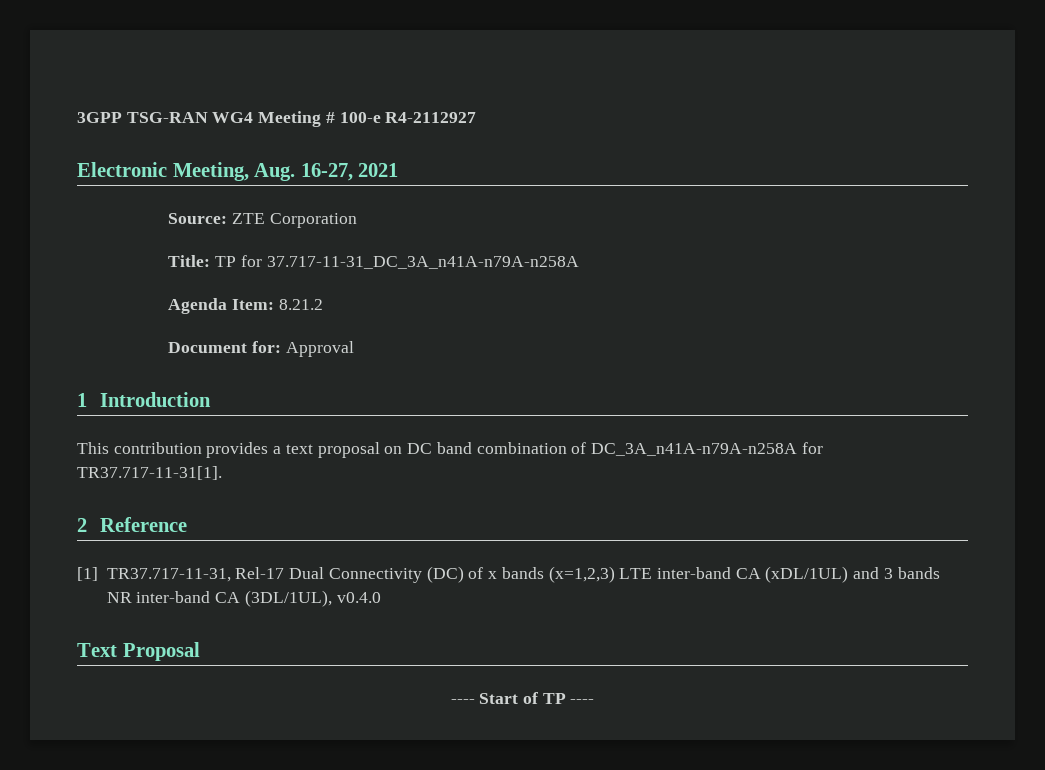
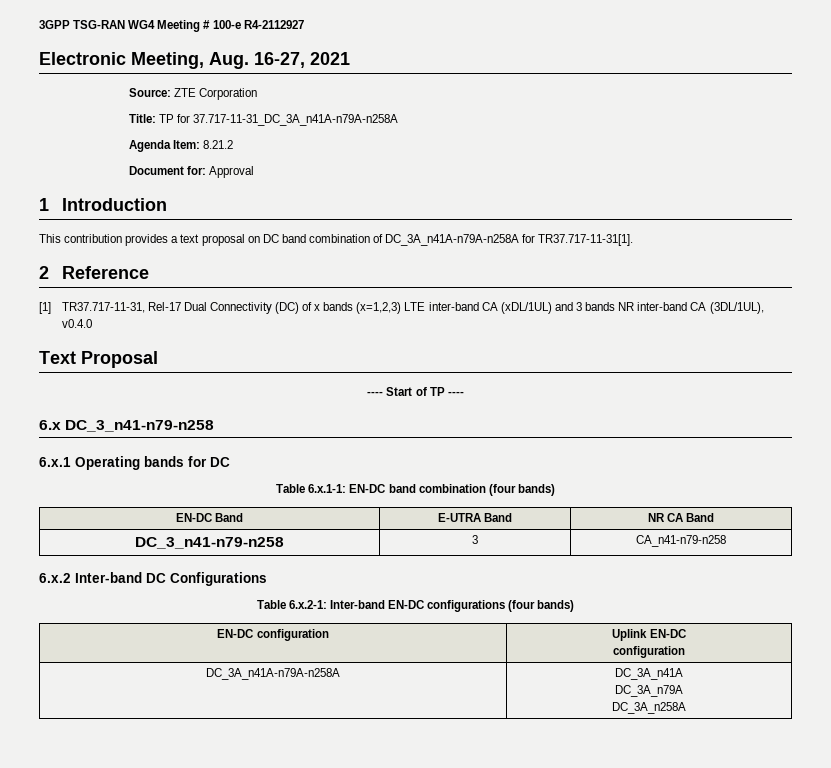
+ 6.x DC_3_n41-n79-n258
+ 6.x.1 Operating bands for DC
+ Table 6.x.1-1: EN-DC band combination (four bands)
+ EN-DC Band | E-UTRA Band | NR CA Band
+ DC_3_n41-n79-n258 | 3 | CA_n41-n79-n258
+ 6.x.2 Inter-band DC Configurations
+ Table 6.x.2-1: Inter-band EN-DC configurations (four bands)
+ EN-DC configuration | Uplink EN-DC
+ configuration
+ DC_3A_n41A-n79A-n258A | DC_3A_n41A
+ DC_3A_n79A
+ DC_3A_n258A

